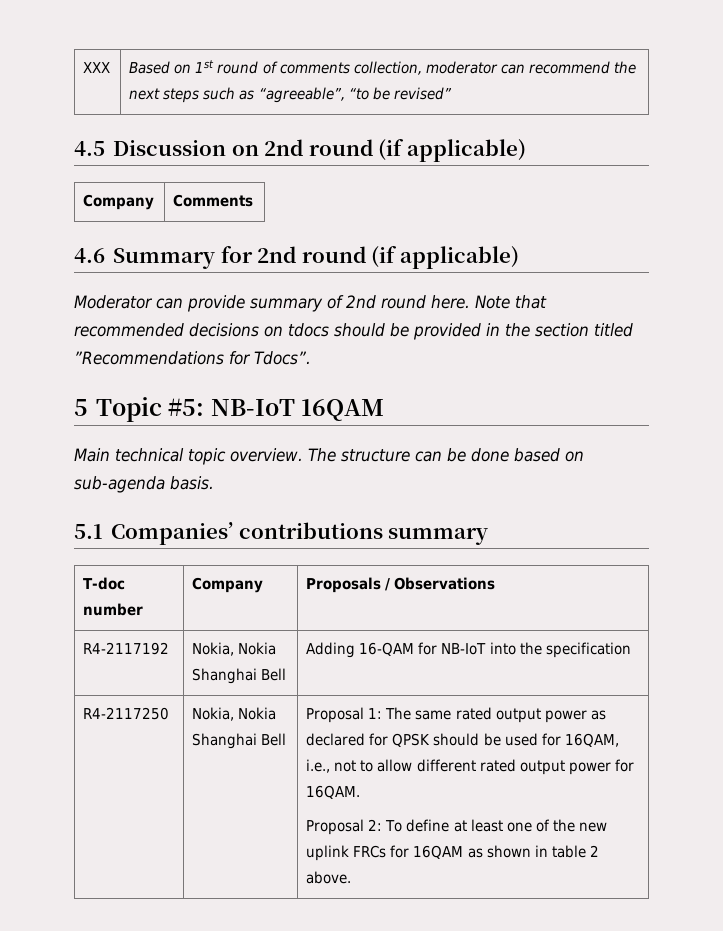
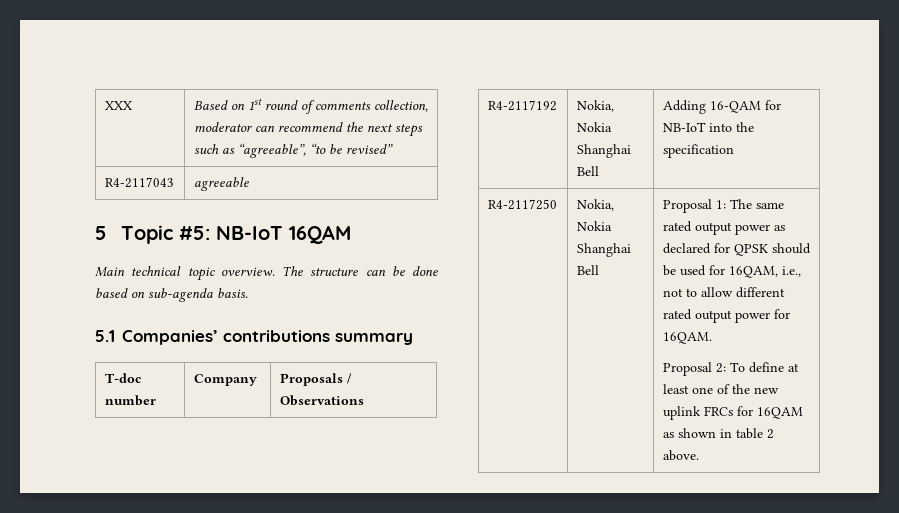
- 4.5 Discussion on 2nd round (if applicable)
- Company | Comments
- 4.6 Summary for 2nd round (if applicable)
- Moderator can provide summary of 2nd round here. Note that recommended decisions on tdocs should be provided in the section titled ”Recommendations for Tdocs”.
+ R4-2117043 | agreeable

